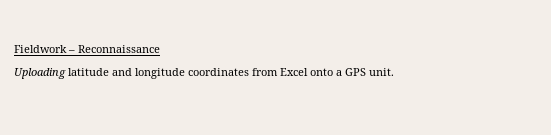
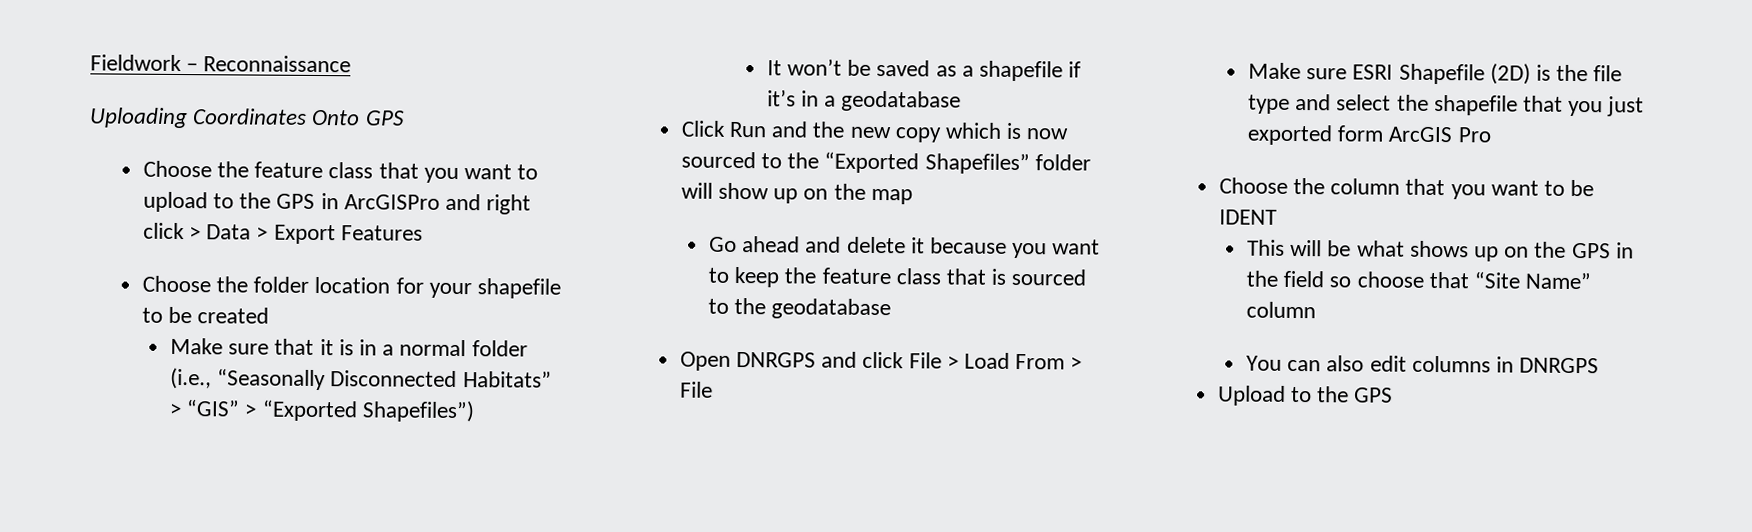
- Uploading latitude and longitude coordinates from Excel onto a GPS unit.
+ Uploading Coordinates Onto GPS
+ Choose the feature class that you want to upload to the GPS in ArcGISPro and right click > Data > Export Features
+ Choose the folder location for your shapefile to be created
+ Make sure that it is in a normal folder (i.e., “Seasonally Disconnected Habitats” > “GIS” > “Exported Shapefiles”)
+ It won’t be saved as a shapefile if it’s in a geodatabase
+ Click Run and the new copy which is now sourced to the “Exported Shapefiles” folder will show up on the map
+ Go ahead and delete it because you want to keep the feature class that is sourced to the geodatabase
+ Open DNRGPS and click File > Load From > File
+ Make sure ESRI Shapefile (2D) is the file type and select the shapefile that you just exported form ArcGIS Pro
+ Choose the column that you want to be IDENT
+ This will be what shows up on the GPS in the field so choose that “Site Name” column
+ You can also edit columns in DNRGPS
+ Upload to the GPS

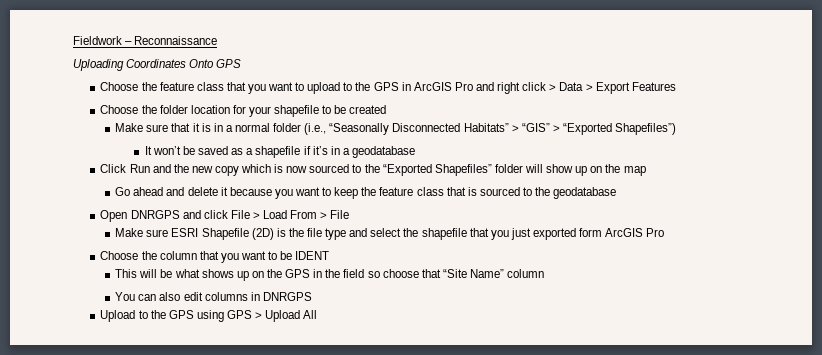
- Choose the feature class that you want to upload to the GPS in ArcGISPro and right click > Data > Export Features
+ Choose the feature class that you want to upload to the GPS in ArcGIS Pro and right click > Data > Export Features
- Upload to the GPS
+ Upload to the GPS using GPS > Upload All

